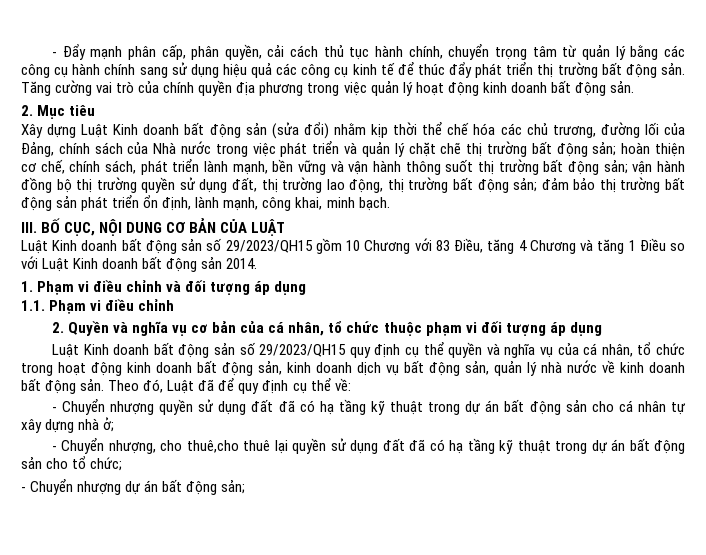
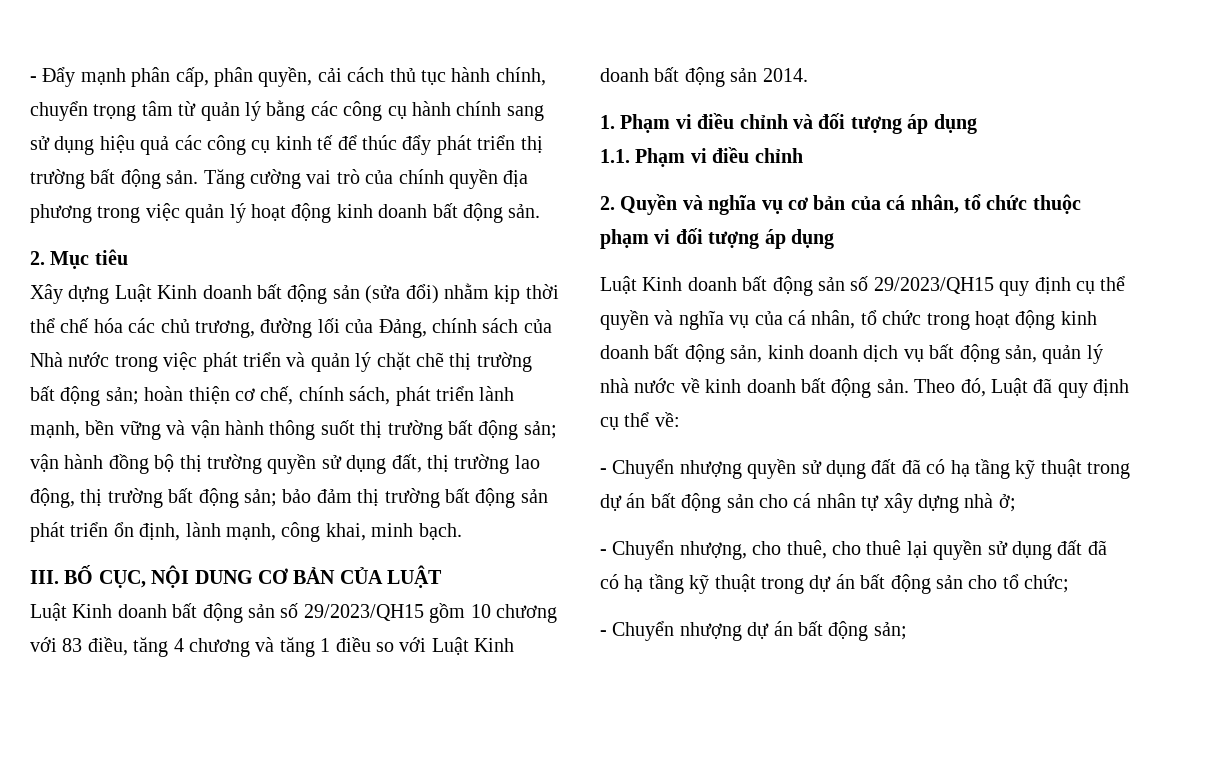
- đảm bảo thị trường bất động sản phát triển ổn định, lành mạnh, công khai, minh bạch.
+ bảo đảm thị trường bất động sản phát triển ổn định, lành mạnh, công khai, minh bạch.
- Luật Kinh doanh bất động sản số 29/2023/QH15 gồm 10 Chương với 83 Điều, tăng 4 Chương và tăng 1 Điều so với Luật Kinh doanh bất động sản 2014.
+ Luật Kinh doanh bất động sản số 29/2023/QH15 gồm 10 chương với 83 điều, tăng 4 chương và tăng 1 điều so với Luật Kinh doanh bất động sản 2014.
- Theo đó, Luật đã để quy định cụ thể về:
+ Theo đó, Luật đã quy định cụ thể về:
- - Chuyển nhượng, cho thuê,cho thuê lại quyền sử dụng đất đã có hạ tầng kỹ thuật trong dự án bất động sản cho tổ chức;
+ - Chuyển nhượng, cho thuê, cho thuê lại quyền sử dụng đất đã có hạ tầng kỹ thuật trong dự án bất động sản cho tổ chức;

